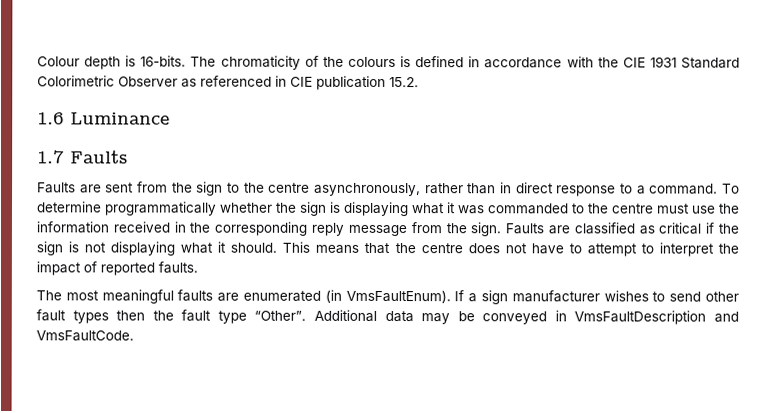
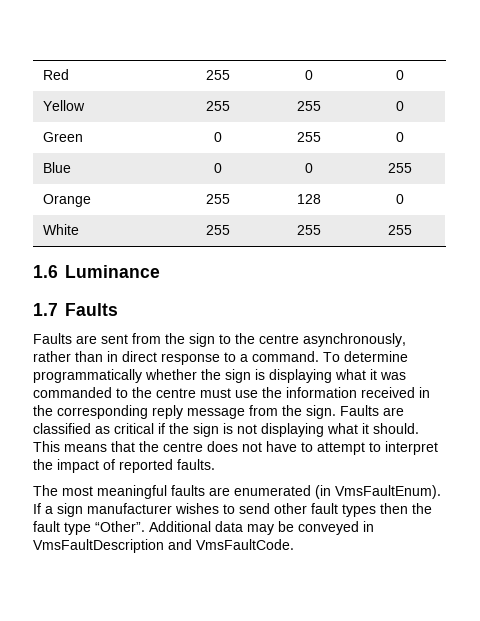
- Colour depth is 16-bits. The chromaticity of the colours is defined in accordance with the CIE 1931 Standard Colorimetric Observer as referenced in CIE publication 15.2.
+ Red | 255 | 0 | 0
+ Yellow | 255 | 255 | 0
+ Green | 0 | 255 | 0
+ Blue | 0 | 0 | 255
+ Orange | 255 | 128 | 0
+ White | 255 | 255 | 255

